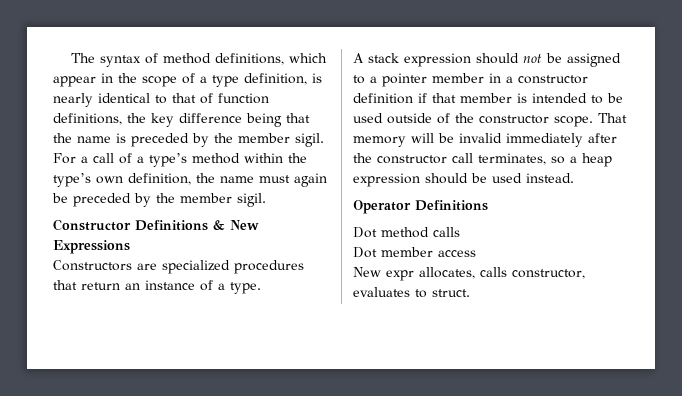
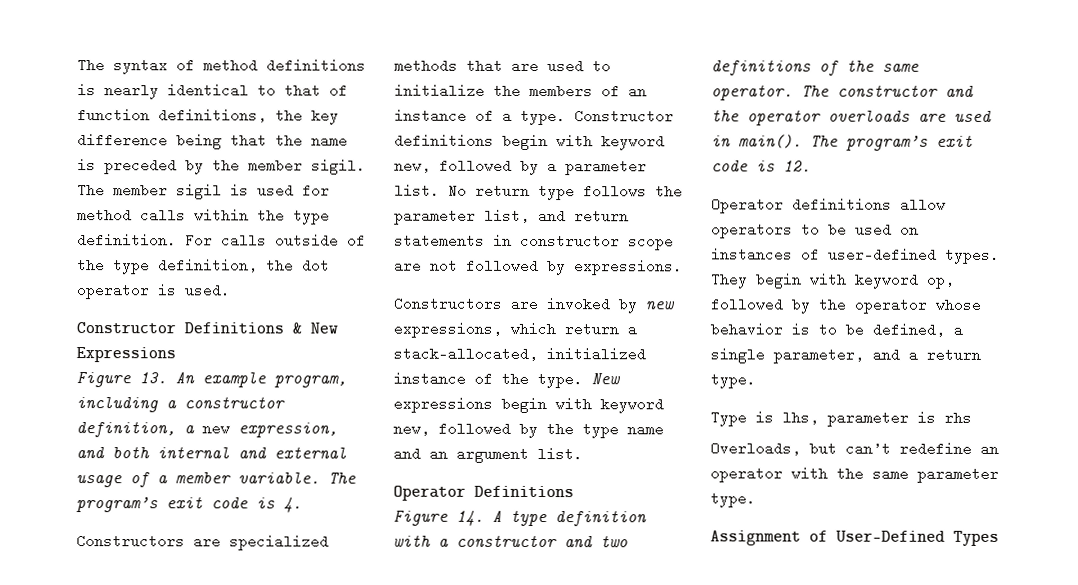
- The syntax of method definitions, which appear in the scope of a type definition, is nearly identical to that of function definitions, the key difference being that the name is preceded by the member sigil.
+ The syntax of method definitions is nearly identical to that of function definitions, the key difference being that the name is preceded by the member sigil.
- For a call of a type’s method within the type’s own definition, the name must again be preceded by the member sigil.
+ The member sigil is used for method calls within the type definition. For calls outside of the type definition, the dot operator is used.
- Constructors are specialized procedures that return an instance of a type.
- A stack expression should not be assigned to a pointer member in a constructor definition if that member is intended to be used outside of the constructor scope. That memory will be invalid immediately after the constructor call terminates, so a heap expression should be used instead.
+ Figure 13. An example program, including a constructor definition, a new expression, and both internal and external usage of a member variable. The program’s exit code is 4.
+ Constructors are specialized methods that are used to initialize the members of an instance of a type. Constructor definitions begin with keyword new, followed by a parameter list. No return type follows the parameter list, and return statements in constructor scope are not followed by expressions.
+ Constructors are invoked by new expressions, which return a stack-allocated, initialized instance of the type. New expressions begin with keyword new, followed by the type name and an argument list.
  Operator Definitions
- Dot method calls
- Dot member access
- New expr allocates, calls constructor, evaluates to struct.
+ Figure 14. A type definition with a constructor and two definitions of the same operator. The constructor and the operator overloads are used in main(). The program’s exit code is 12.
+ Operator definitions allow operators to be used on instances of user-defined types. They begin with keyword op, followed by the operator whose behavior is to be defined, a single parameter, and a return type.
+ Type is lhs, parameter is rhs
+ Overloads, but can’t redefine an operator with the same parameter type.
+ Assignment of User-Defined Types

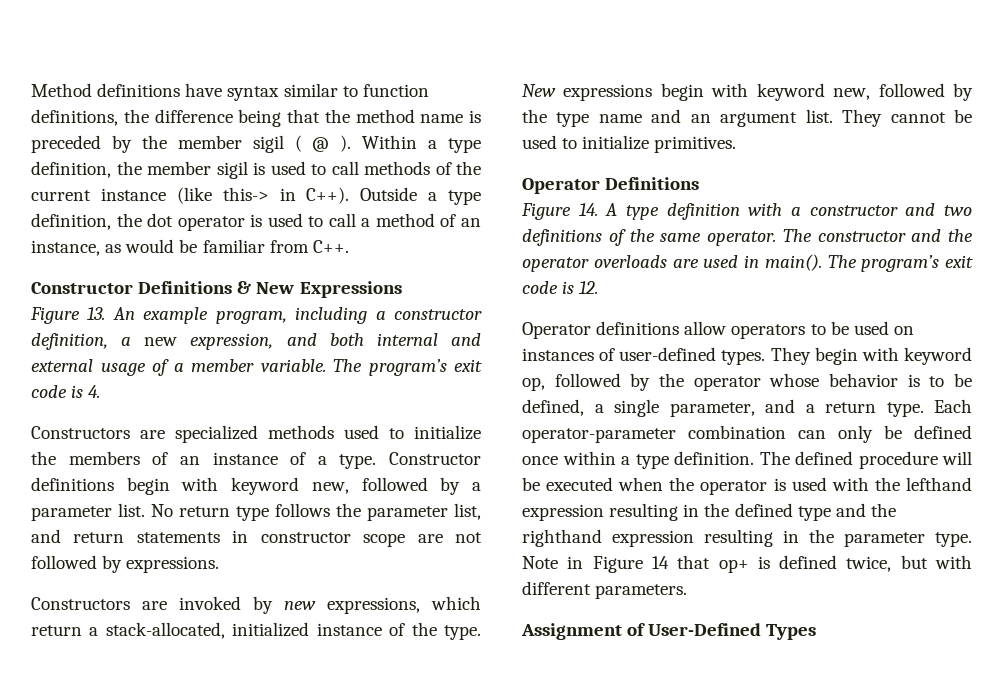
- The syntax of method definitions is nearly identical to that of function definitions, the key difference being that the name is preceded by the member sigil. The member sigil is used for method calls within the type definition. For calls outside of the type definition, the dot operator is used.
+ Method definitions have syntax similar to function definitions, the difference being that the method name is preceded by the member sigil ( @ ). Within a type definition, the member sigil is used to call methods of the current instance (like this-> in C++). Outside a type definition, the dot operator is used to call a method of an instance, as would be familiar from C++.
- Constructors are specialized methods that are used to initialize the members of an instance of a type.
+ Constructors are specialized methods used to initialize the members of an instance of a type.
+ They cannot be used to initialize primitives.
- They begin with keyword op, followed by the operator whose behavior is to be defined, a single parameter, and a return type.
- Type is lhs, parameter is rhs
- Overloads, but can’t redefine an operator with the same parameter type.
+ They begin with keyword op, followed by the operator whose behavior is to be defined, a single parameter, and a return type. Each operator-parameter combination can only be defined once within a type definition. The defined procedure will be executed when the operator is used with the lefthand expression resulting in the defined type and the righthand expression resulting in the parameter type. Note in Figure 14 that op+ is defined twice, but with different parameters.

